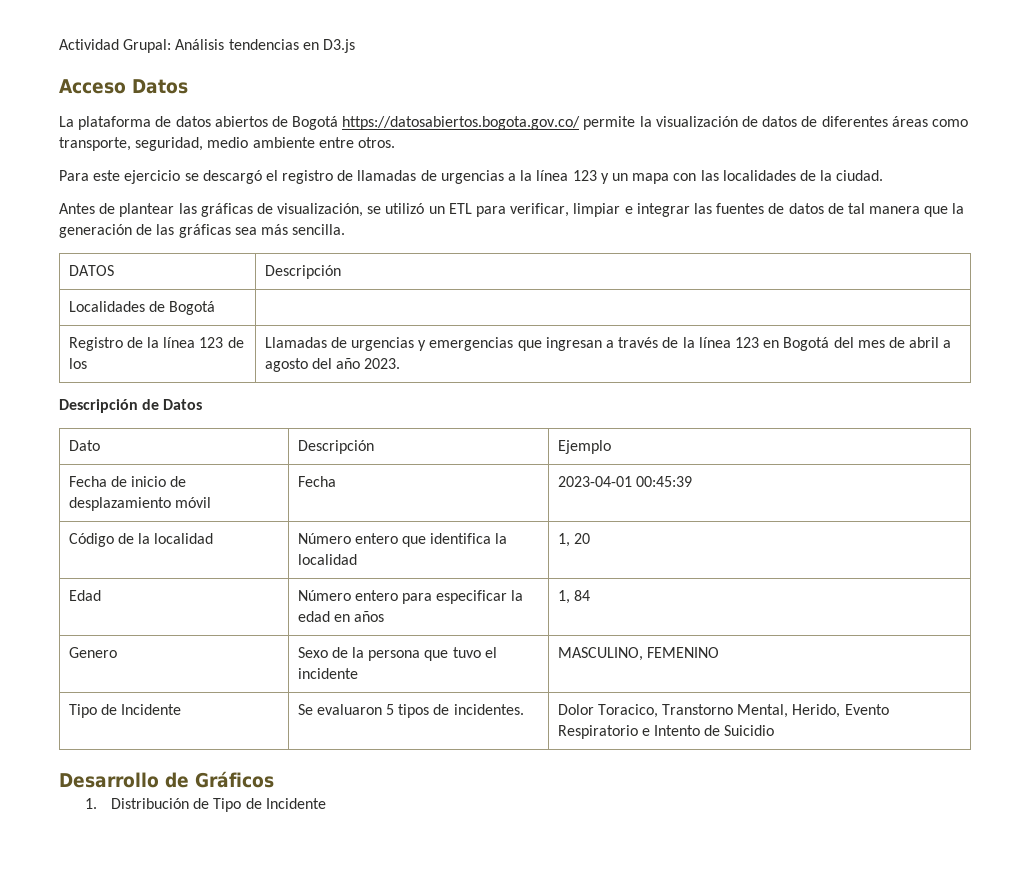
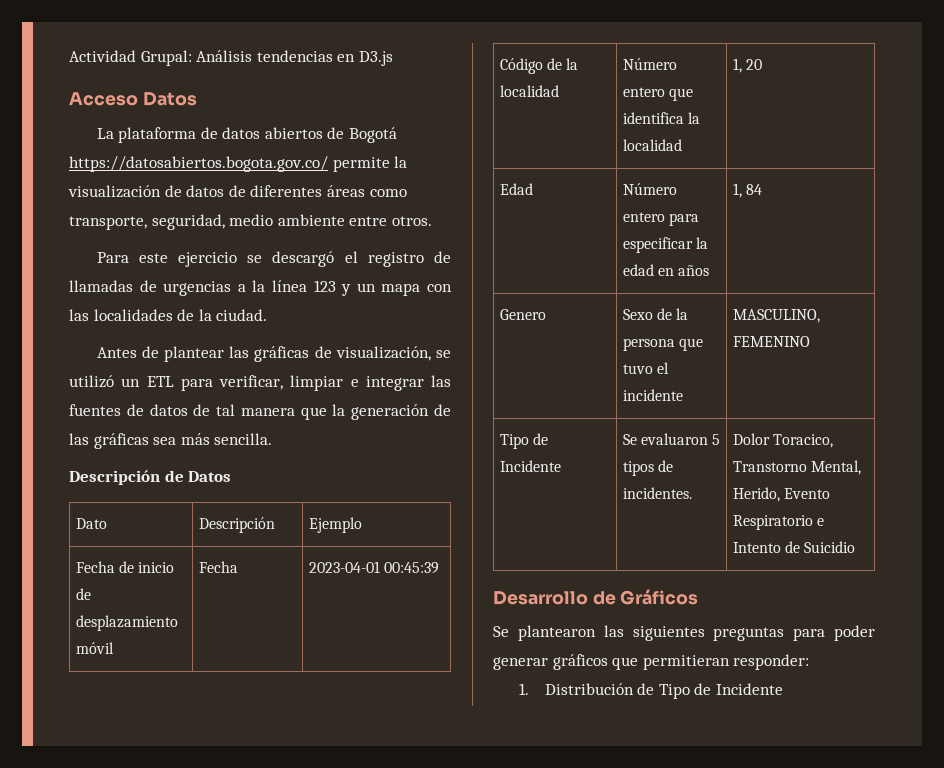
- DATOS | Descripción
- Localidades de Bogotá |
- Registro de la línea 123 de los | Llamadas de urgencias y emergencias que ingresan a través de la línea 123 en Bogotá del mes de abril a agosto del año 2023.
+ Se plantearon las siguientes preguntas para poder generar gráficos que permitieran responder:

